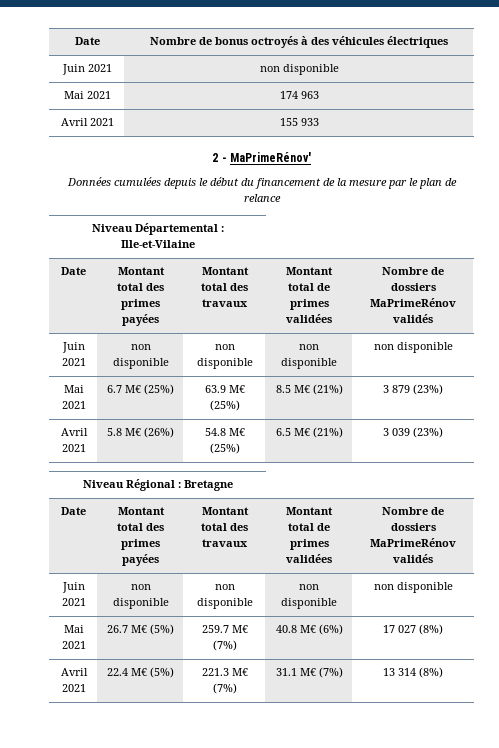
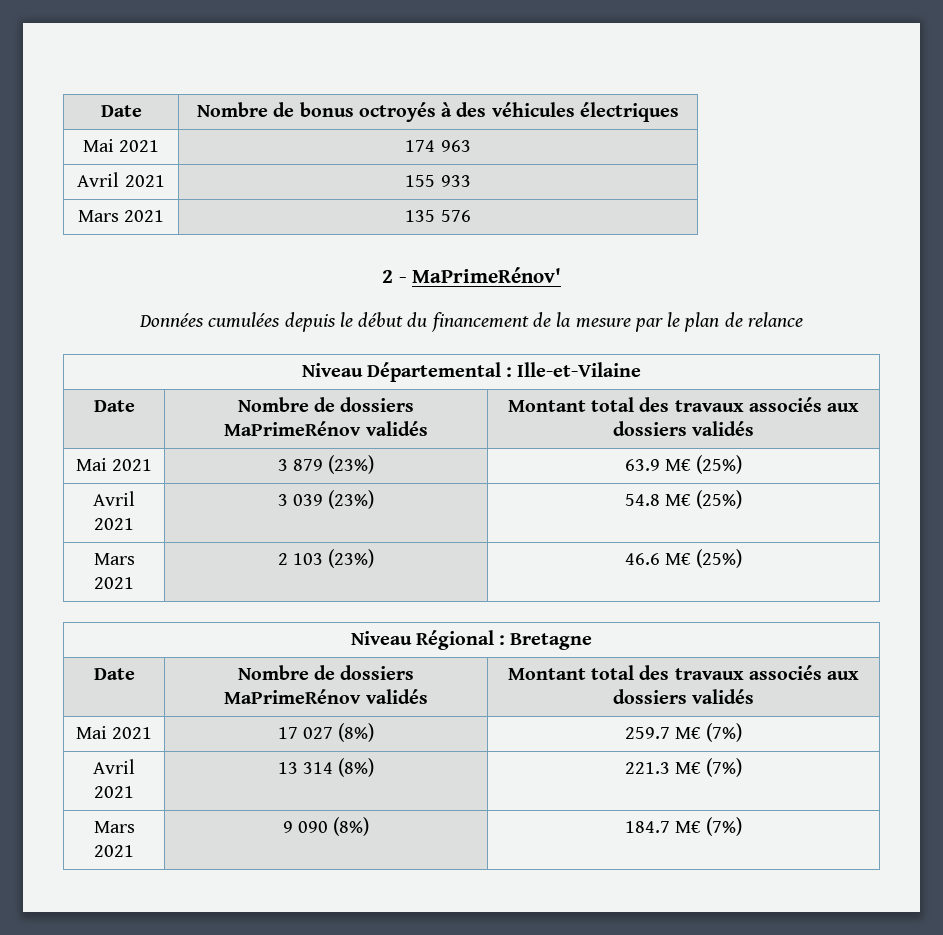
  Date | Nombre de bonus octroyés à des véhicules électriques
- Juin 2021 | non disponible
+ Mars 2021 | 135 576
  Niveau Départemental : Ille-et-Vilaine
- Date | Montant total des primes payées | Montant total des travaux | Montant total de primes validées | Nombre de dossiers MaPrimeRénov validés
- Juin 2021 | non disponible | non disponible | non disponible | non disponible
- Mai 2021 | 6.7 M€ (25%) | 63.9 M€ (25%) | 8.5 M€ (21%) | 3 879 (23%)
- Avril 2021 | 5.8 M€ (26%) | 54.8 M€ (25%) | 6.5 M€ (21%) | 3 039 (23%)
+ Date | Nombre de dossiers MaPrimeRénov validés | Montant total des travaux associés aux dossiers validés
+ Mai 2021 | 3 879 (23%) | 63.9 M€ (25%)
+ Avril 2021 | 3 039 (23%) | 54.8 M€ (25%)
+ Mars 2021 | 2 103 (23%) | 46.6 M€ (25%)
  Niveau Régional : Bretagne
- Date | Montant total des primes payées | Montant total des travaux | Montant total de primes validées | Nombre de dossiers MaPrimeRénov validés
- Juin 2021 | non disponible | non disponible | non disponible | non disponible
- Mai 2021 | 26.7 M€ (5%) | 259.7 M€ (7%) | 40.8 M€ (6%) | 17 027 (8%)
- Avril 2021 | 22.4 M€ (5%) | 221.3 M€ (7%) | 31.1 M€ (7%) | 13 314 (8%)
+ Date | Nombre de dossiers MaPrimeRénov validés | Montant total des travaux associés aux dossiers validés
+ Mai 2021 | 17 027 (8%) | 259.7 M€ (7%)
+ Avril 2021 | 13 314 (8%) | 221.3 M€ (7%)
+ Mars 2021 | 9 090 (8%) | 184.7 M€ (7%)

